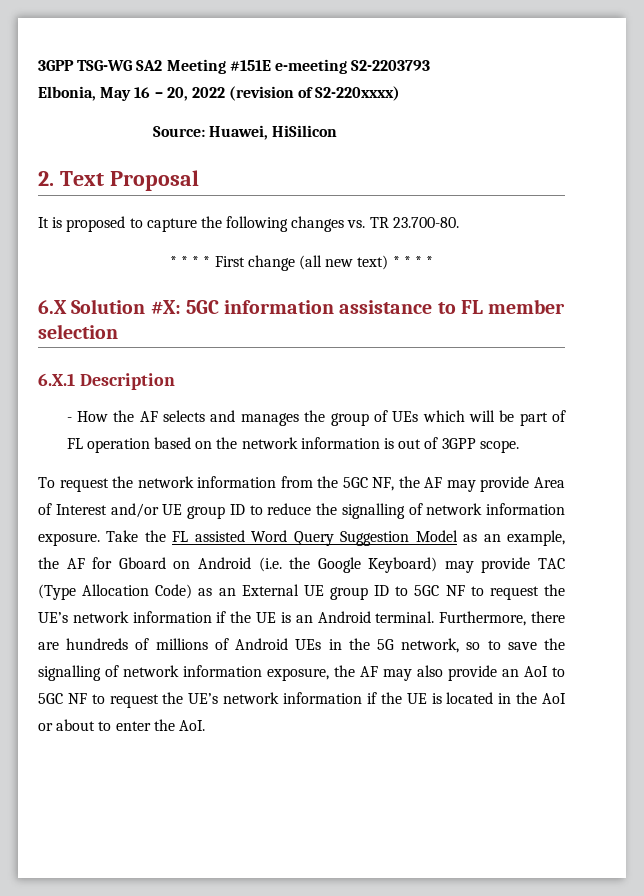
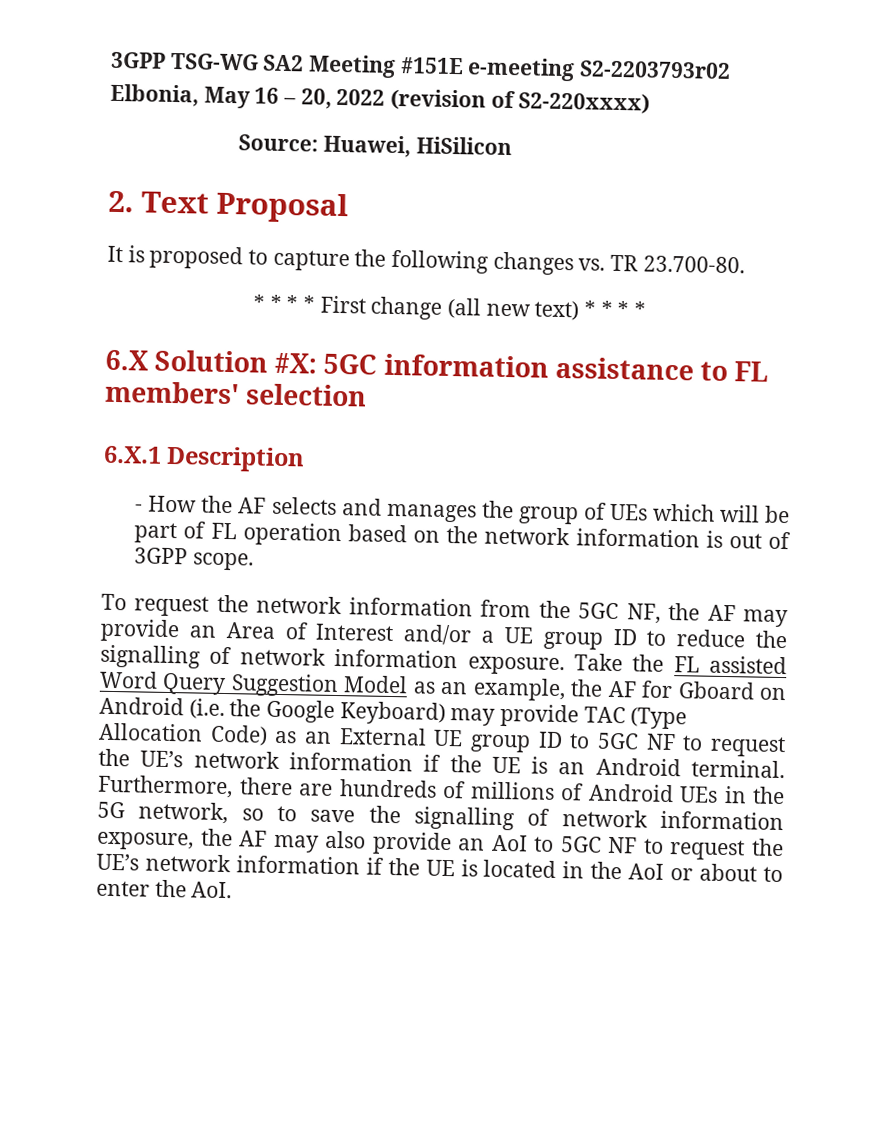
- 3GPP TSG-WG SA2 Meeting #151E e-meeting S2-2203793
+ 3GPP TSG-WG SA2 Meeting #151E e-meeting S2-2203793r02
- 6.X Solution #X: 5GC information assistance to FL member selection
+ 6.X Solution #X: 5GC information assistance to FL members' selection
- To request the network information from the 5GC NF, the AF may provide Area of Interest and/or UE group ID to reduce the signalling of network information exposure.
+ To request the network information from the 5GC NF, the AF may provide an Area of Interest and/or a UE group ID to reduce the signalling of network information exposure.

